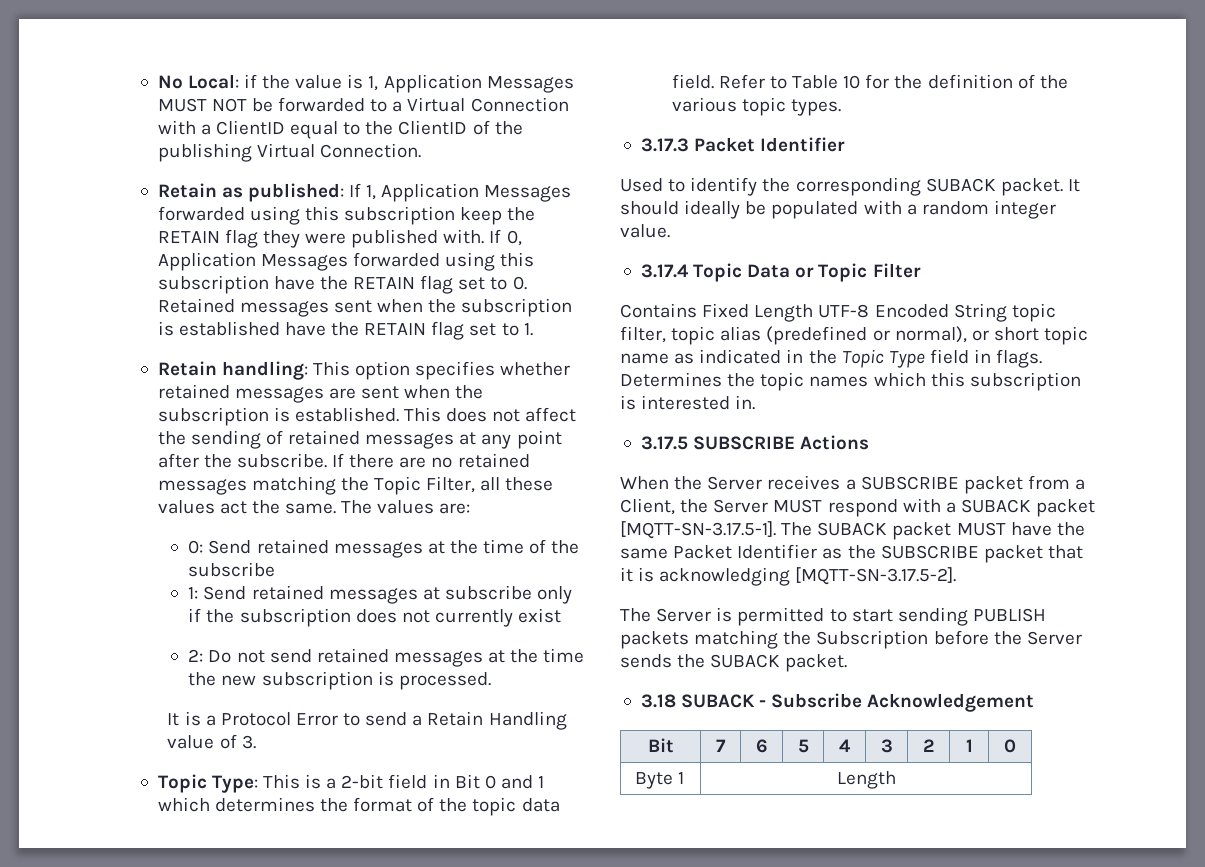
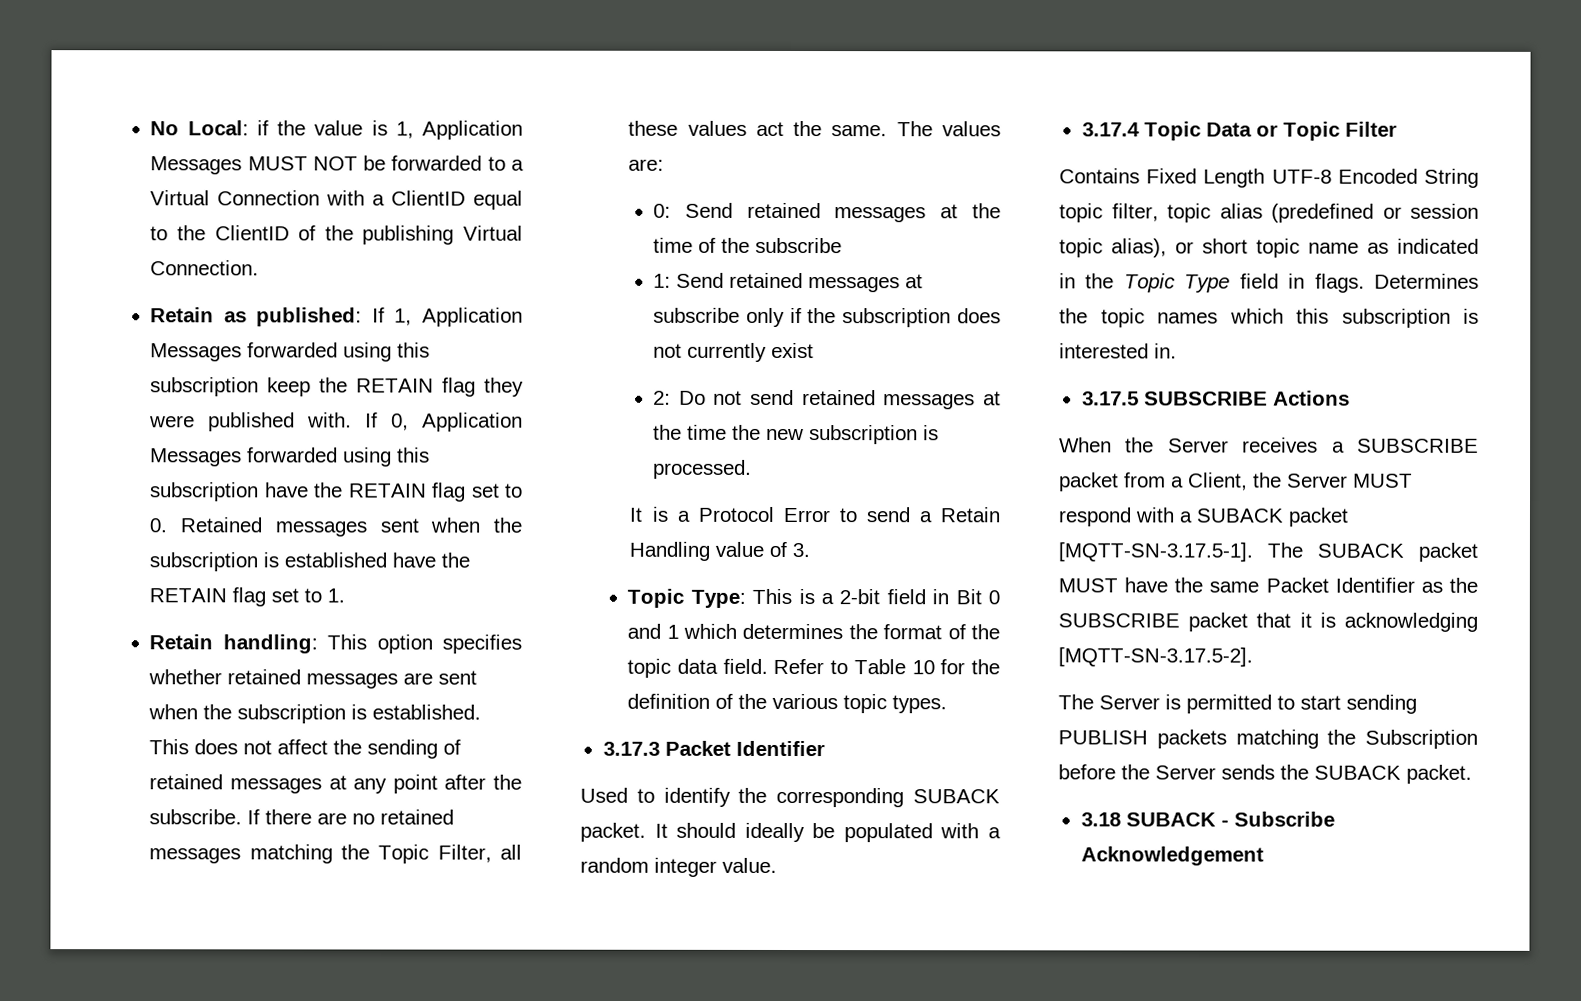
- Contains Fixed Length UTF-8 Encoded String topic filter, topic alias (predefined or normal), or short topic name as indicated in the Topic Type field in flags.
+ Contains Fixed Length UTF-8 Encoded String topic filter, topic alias (predefined or session topic alias), or short topic name as indicated in the Topic Type field in flags.
- Bit | 7 | 6 | 5 | 4 | 3 | 2 | 1 | 0
- Byte 1 | Length

